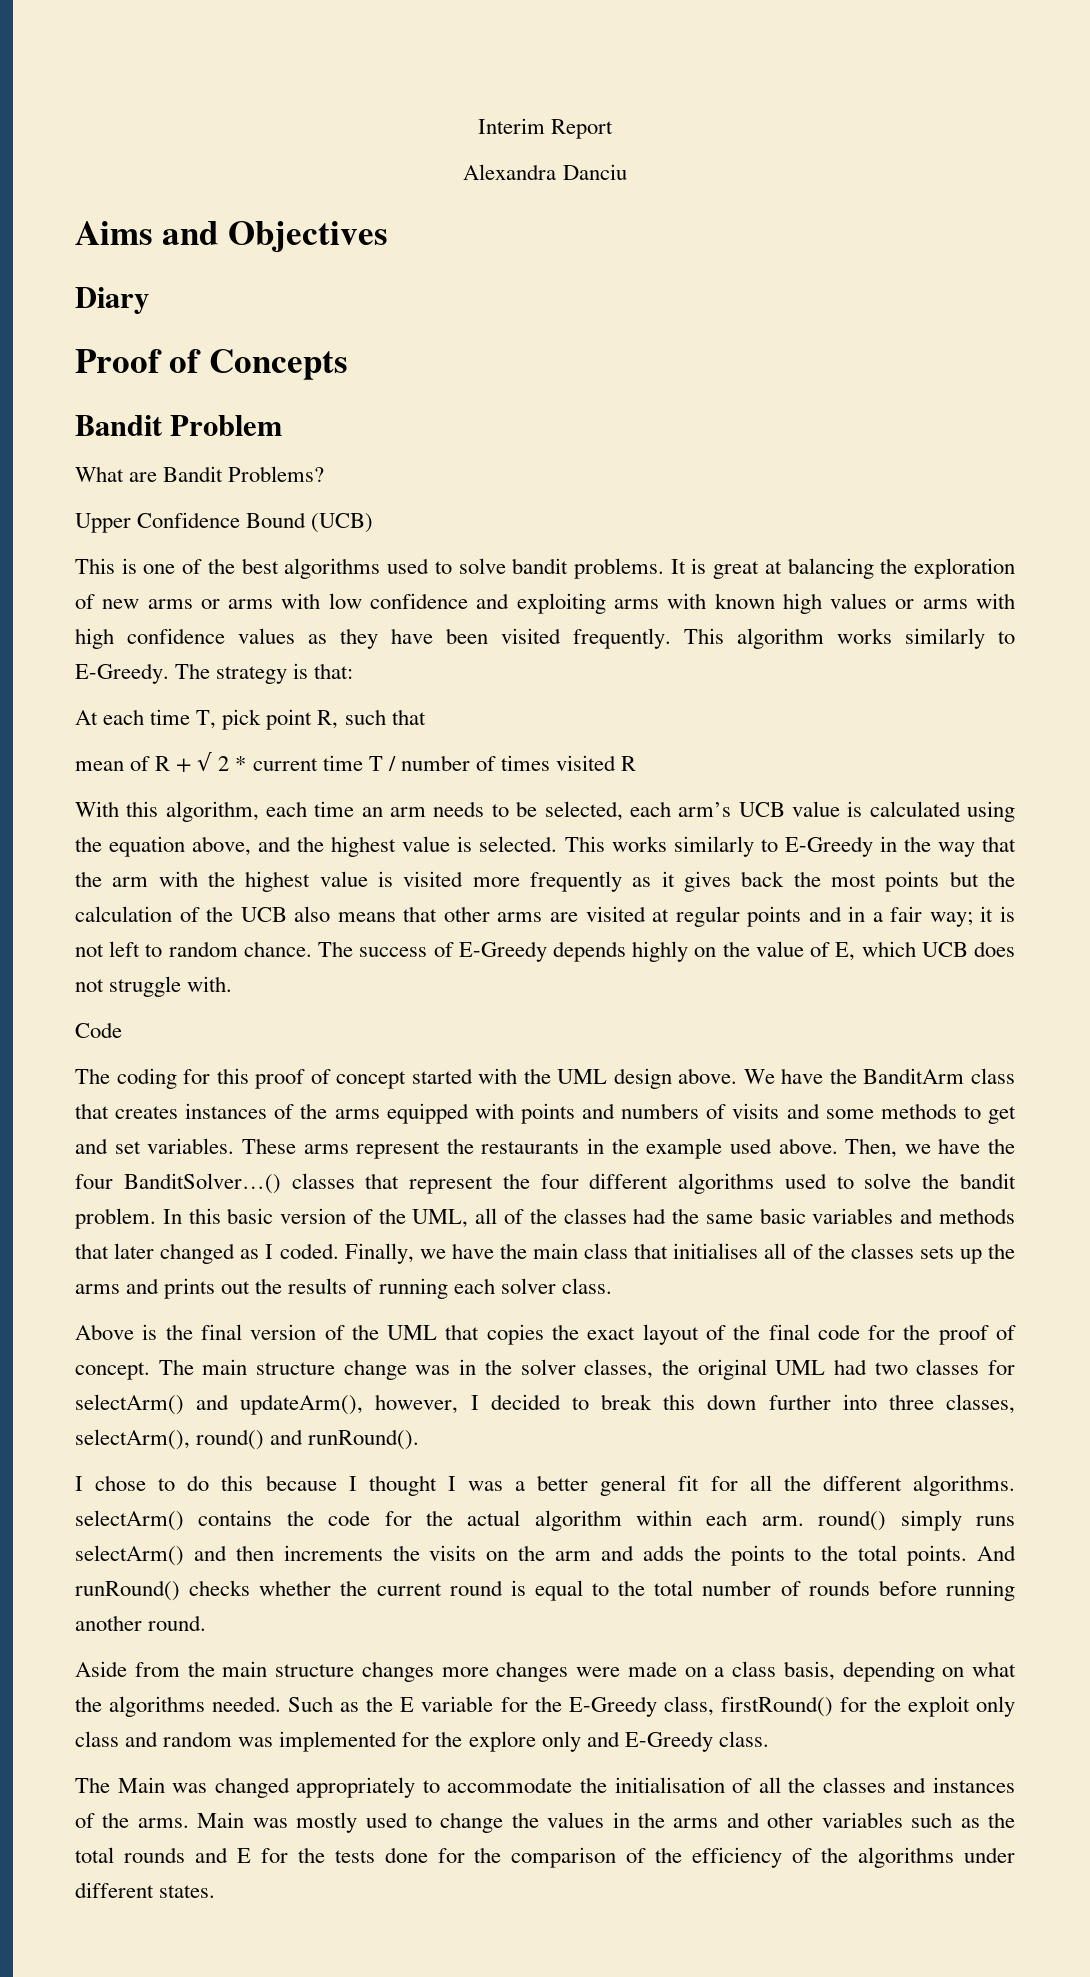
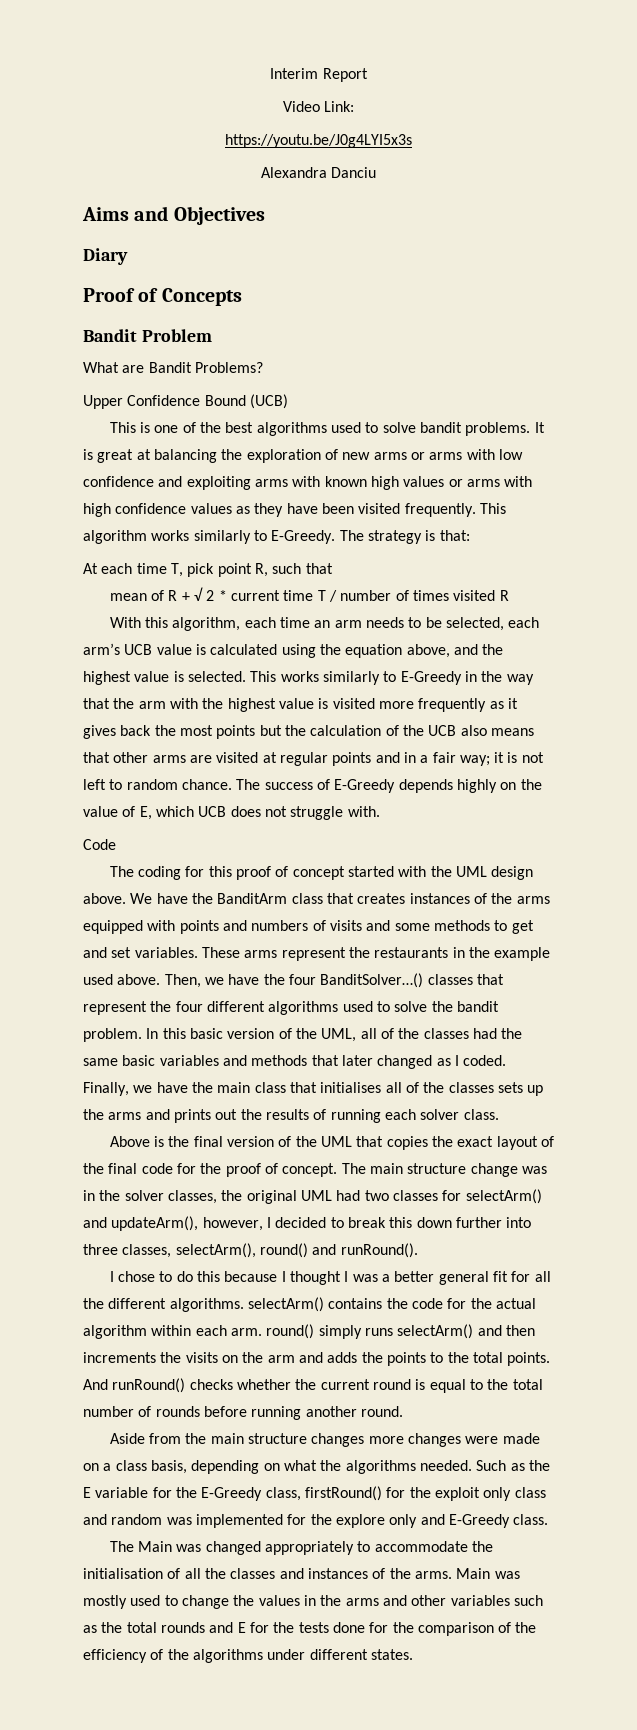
+ Video Link:
+ https://youtu.be/J0g4LYI5x3s

